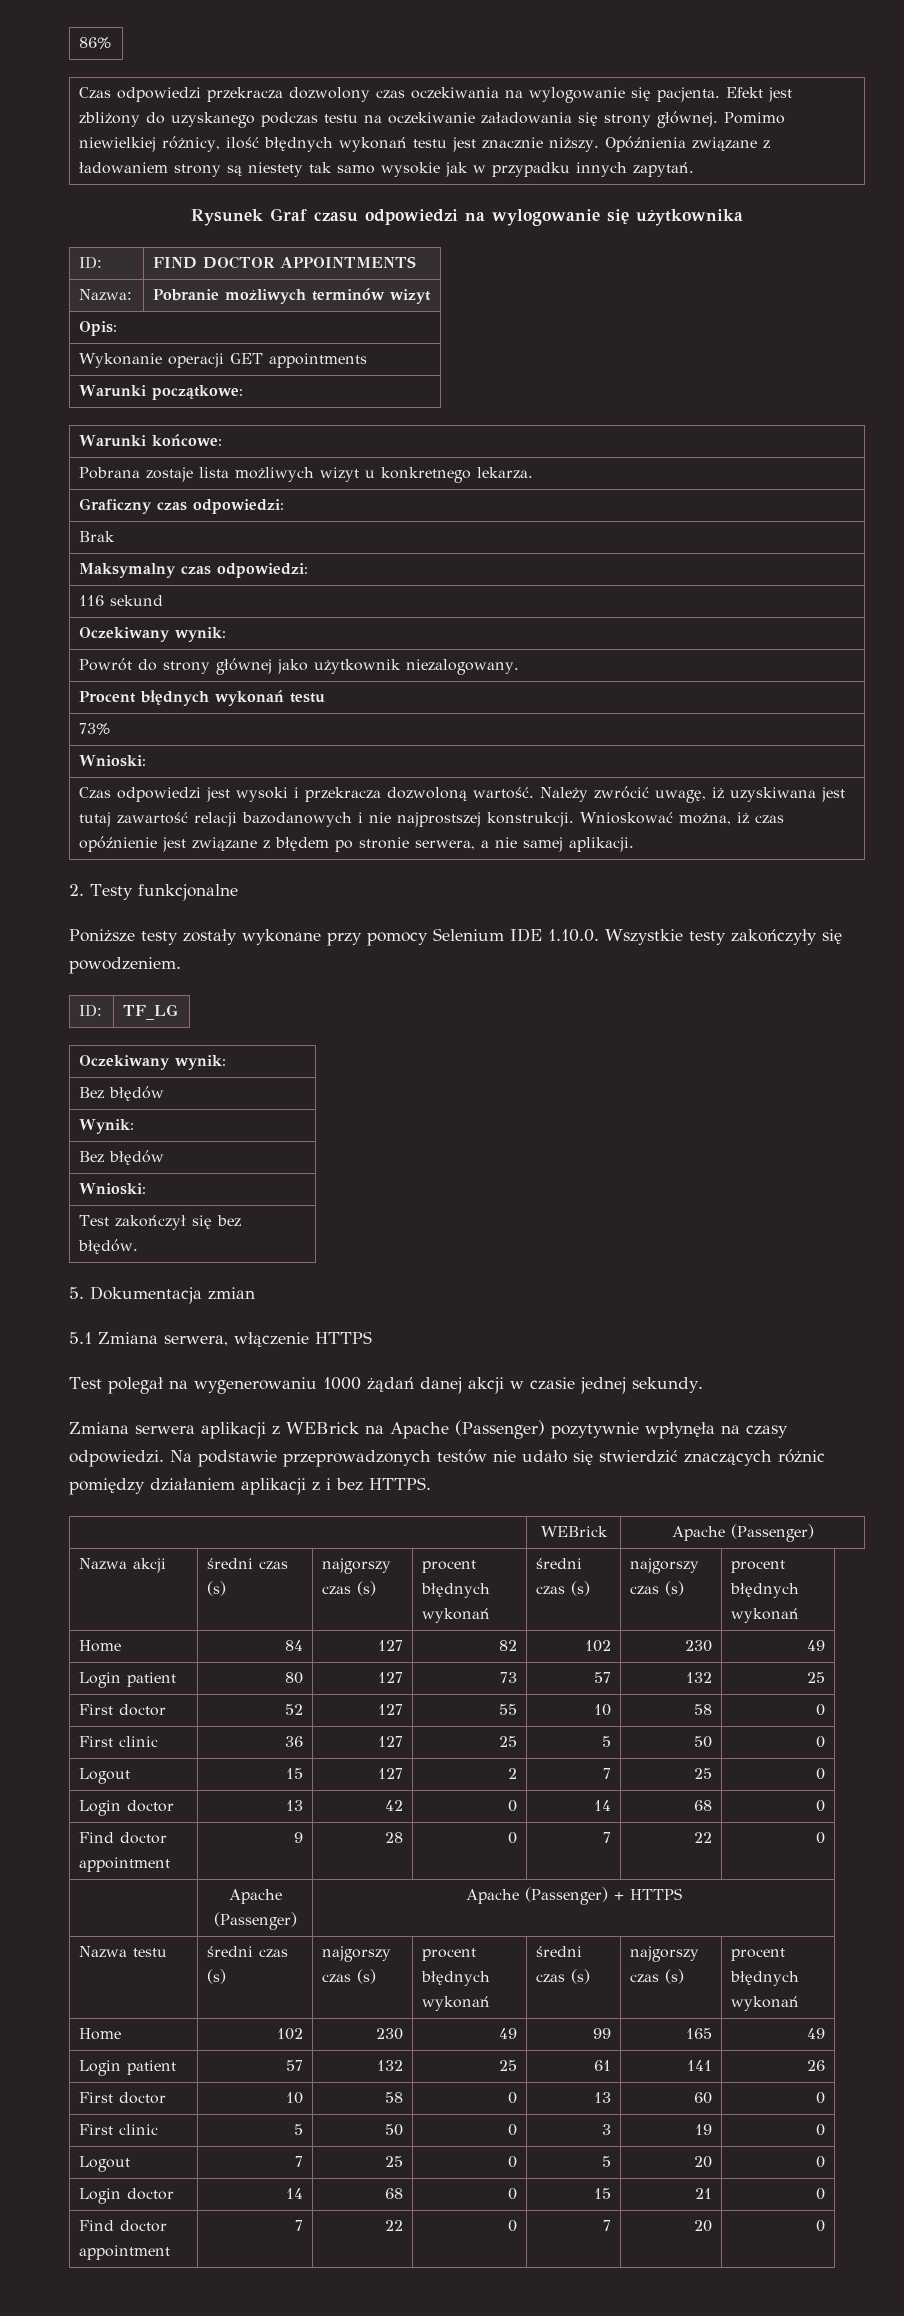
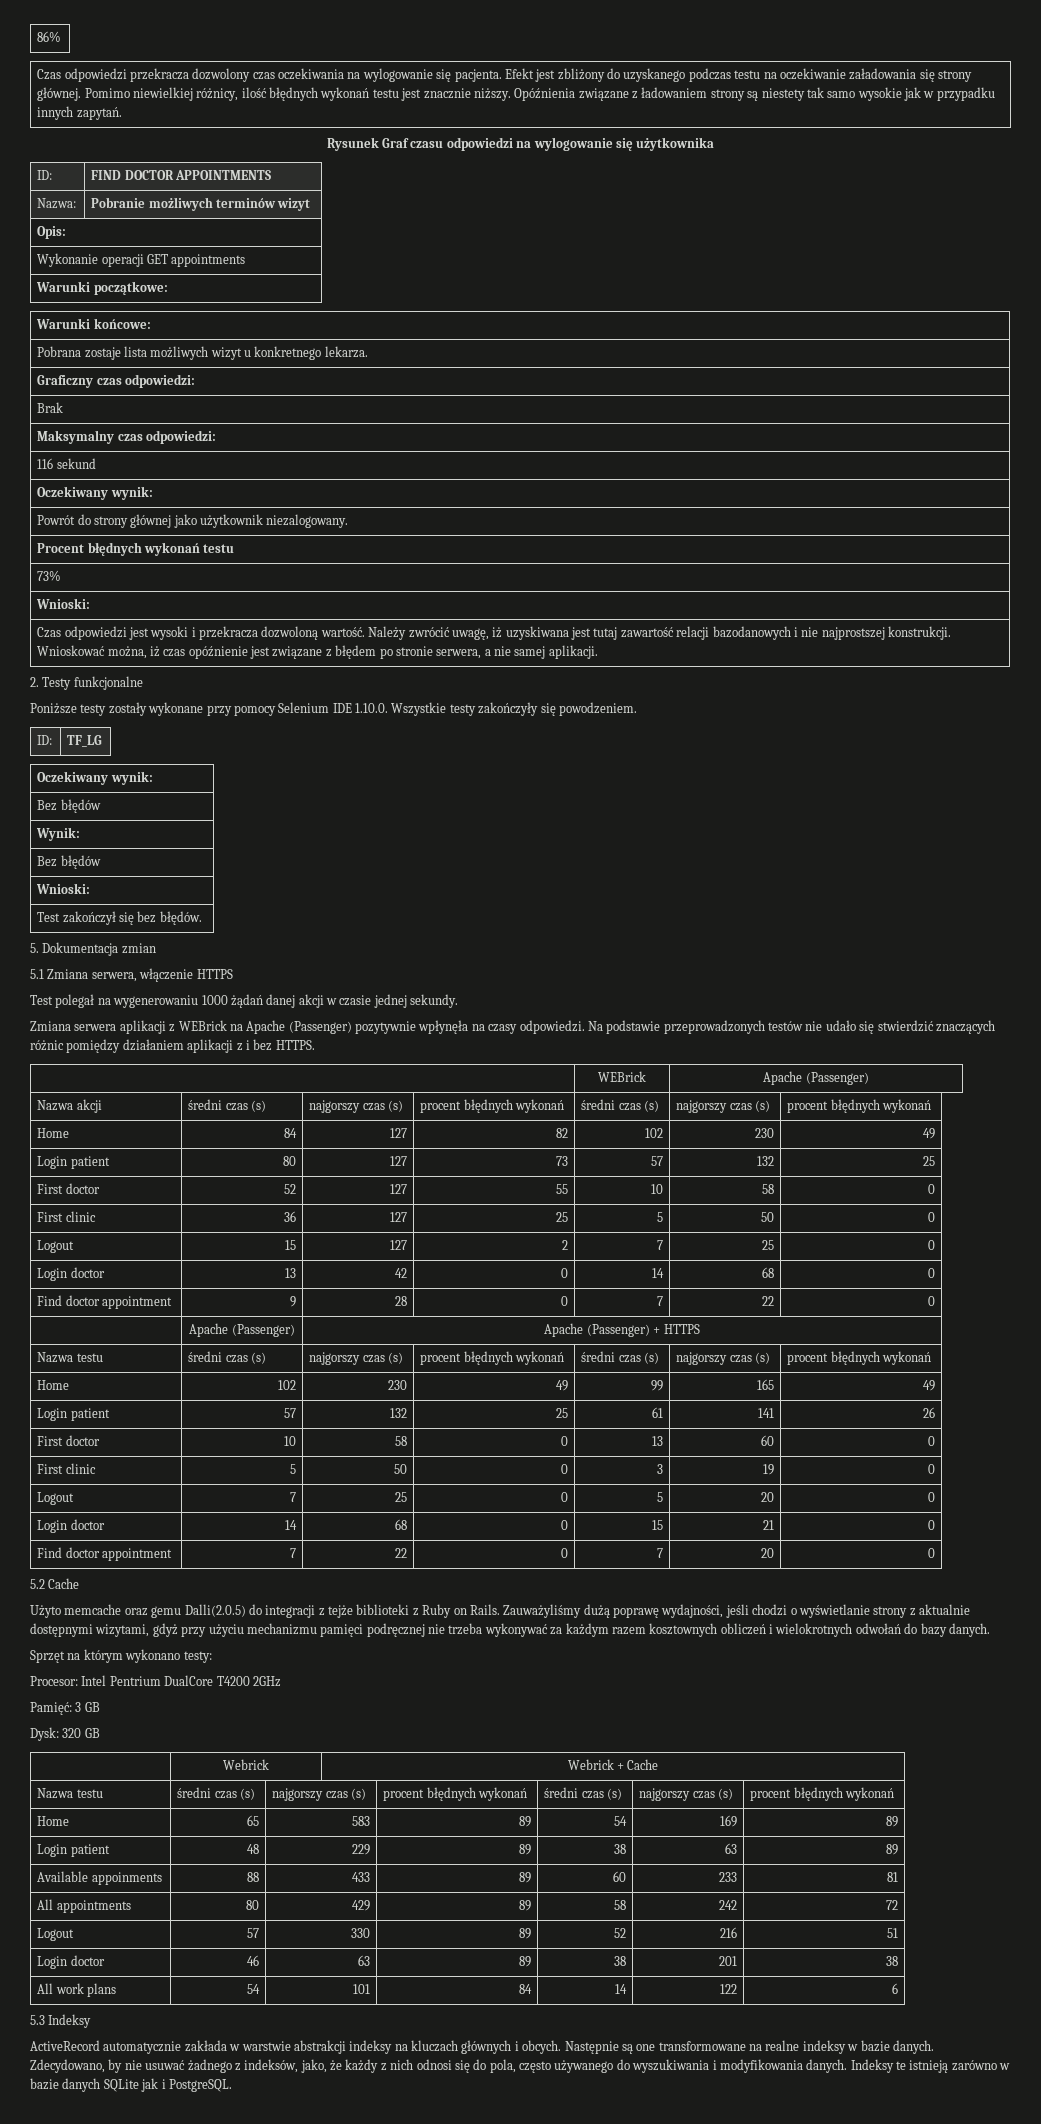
+ 5.2 Cache
+ Użyto memcache oraz gemu Dalli(2.0.5) do integracji z tejże biblioteki z Ruby on Rails. Zauważyliśmy dużą poprawę wydajności, jeśli chodzi o wyświetlanie strony z aktualnie dostępnymi wizytami, gdyż przy użyciu mechanizmu pamięci podręcznej nie trzeba wykonywać za każdym razem kosztownych obliczeń i wielokrotnych odwołań do bazy danych.
+ Sprzęt na którym wykonano testy:
+ Procesor: Intel Pentrium DualCore T4200 2GHz
+ Pamięć: 3 GB
+ Dysk: 320 GB
+ | Webrick | Webrick + Cache
+ Nazwa testu | średni czas (s) | najgorszy czas (s) | procent błędnych wykonań | średni czas (s) | najgorszy czas (s) | procent błędnych wykonań
+ Home | 65 | 583 | 89 | 54 | 169 | 89
+ Login patient | 48 | 229 | 89 | 38 | 63 | 89
+ Available appoinments | 88 | 433 | 89 | 60 | 233 | 81
+ All appointments | 80 | 429 | 89 | 58 | 242 | 72
+ Logout | 57 | 330 | 89 | 52 | 216 | 51
+ Login doctor | 46 | 63 | 89 | 38 | 201 | 38
+ All work plans | 54 | 101 | 84 | 14 | 122 | 6
+ 5.3 Indeksy
+ ActiveRecord automatycznie zakłada w warstwie abstrakcji indeksy na kluczach głównych i obcych. Następnie są one transformowane na realne indeksy w bazie danych. Zdecydowano, by nie usuwać żadnego z indeksów, jako, że każdy z nich odnosi się do pola, często używanego do wyszukiwania i modyfikowania danych. Indeksy te istnieją zarówno w bazie danych SQLite jak i PostgreSQL.

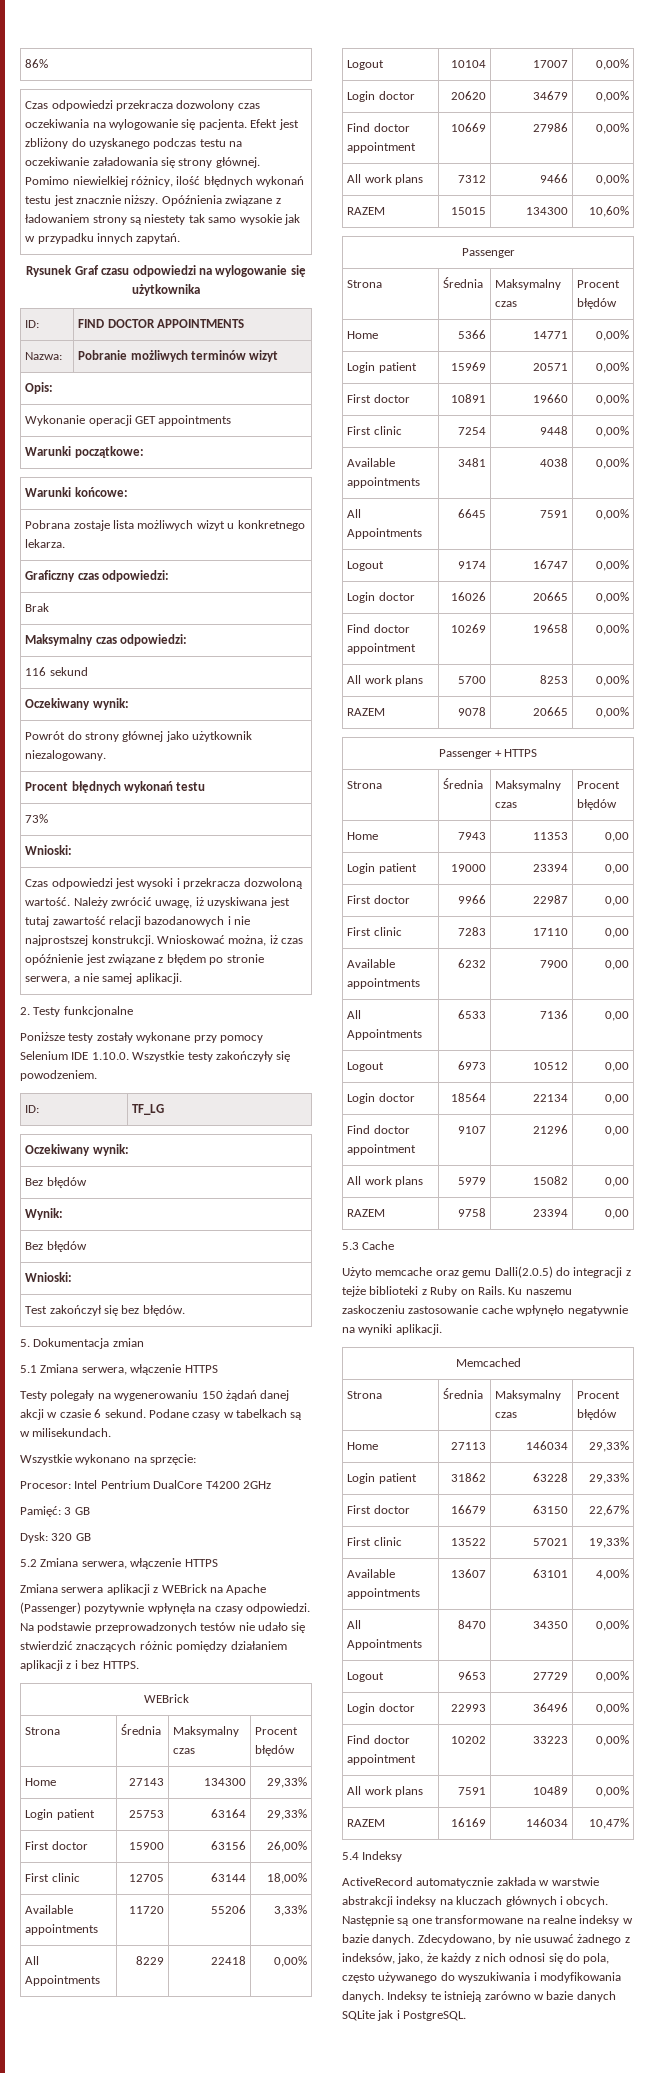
- Test polegał na wygenerowaniu 1000 żądań danej akcji w czasie jednej sekundy.
+ Testy polegały na wygenerowaniu 150 żądań danej akcji w czasie 6 sekund. Podane czasy w tabelkach są w milisekundach.
+ Wszystkie wykonano na sprzęcie:
+ Procesor: Intel Pentrium DualCore T4200 2GHz
+ Pamięć: 3 GB
+ Dysk: 320 GB
+ 5.2 Zmiana serwera, włączenie HTTPS
  Na podstawie przeprowadzonych testów nie udało się stwierdzić znaczących różnic pomiędzy działaniem aplikacji z i bez HTTPS.
- | WEBrick | Apache (Passenger)
- Nazwa akcji | średni czas (s) | najgorszy czas (s) | procent błędnych wykonań | średni czas (s) | najgorszy czas (s) | procent błędnych wykonań
- Home | 84 | 127 | 82 | 102 | 230 | 49
- Login patient | 80 | 127 | 73 | 57 | 132 | 25
- First doctor | 52 | 127 | 55 | 10 | 58 | 0
- First clinic | 36 | 127 | 25 | 5 | 50 | 0
- Logout | 15 | 127 | 2 | 7 | 25 | 0
- Login doctor | 13 | 42 | 0 | 14 | 68 | 0
- Find doctor appointment | 9 | 28 | 0 | 7 | 22 | 0
- | Apache (Passenger) | Apache (Passenger) + HTTPS
- Nazwa testu | średni czas (s) | najgorszy czas (s) | procent błędnych wykonań | średni czas (s) | najgorszy czas (s) | procent błędnych wykonań
- Home | 102 | 230 | 49 | 99 | 165 | 49
- Login patient | 57 | 132 | 25 | 61 | 141 | 26
- First doctor | 10 | 58 | 0 | 13 | 60 | 0
- First clinic | 5 | 50 | 0 | 3 | 19 | 0
- Logout | 7 | 25 | 0 | 5 | 20 | 0
- Login doctor | 14 | 68 | 0 | 15 | 21 | 0
- Find doctor appointment | 7 | 22 | 0 | 7 | 20 | 0
- 5.2 Cache
+ WEBrick
+ Strona | Średnia | Maksymalny czas | Procent błędów
+ Home | 27143 | 134300 | 29,33%
+ Login patient | 25753 | 63164 | 29,33%
+ First doctor | 15900 | 63156 | 26,00%
+ First clinic | 12705 | 63144 | 18,00%
+ Available appointments | 11720 | 55206 | 3,33%
+ All Appointments | 8229 | 22418 | 0,00%
+ Logout | 10104 | 17007 | 0,00%
+ Login doctor | 20620 | 34679 | 0,00%
+ Find doctor appointment | 10669 | 27986 | 0,00%
+ All work plans | 7312 | 9466 | 0,00%
+ RAZEM | 15015 | 134300 | 10,60%
+ Passenger
+ Strona | Średnia | Maksymalny czas | Procent błędów
+ Home | 5366 | 14771 | 0,00%
+ Login patient | 15969 | 20571 | 0,00%
+ First doctor | 10891 | 19660 | 0,00%
+ First clinic | 7254 | 9448 | 0,00%
+ Available appointments | 3481 | 4038 | 0,00%
+ All Appointments | 6645 | 7591 | 0,00%
+ Logout | 9174 | 16747 | 0,00%
+ Login doctor | 16026 | 20665 | 0,00%
+ Find doctor appointment | 10269 | 19658 | 0,00%
+ All work plans | 5700 | 8253 | 0,00%
+ RAZEM | 9078 | 20665 | 0,00%
+ Passenger + HTTPS
+ Strona | Średnia | Maksymalny czas | Procent błędów
+ Home | 7943 | 11353 | 0,00
+ Login patient | 19000 | 23394 | 0,00
+ First doctor | 9966 | 22987 | 0,00
+ First clinic | 7283 | 17110 | 0,00
+ Available appointments | 6232 | 7900 | 0,00
+ All Appointments | 6533 | 7136 | 0,00
+ Logout | 6973 | 10512 | 0,00
+ Login doctor | 18564 | 22134 | 0,00
+ Find doctor appointment | 9107 | 21296 | 0,00
+ All work plans | 5979 | 15082 | 0,00
+ RAZEM | 9758 | 23394 | 0,00
+ 5.3 Cache
- Zauważyliśmy dużą poprawę wydajności, jeśli chodzi o wyświetlanie strony z aktualnie dostępnymi wizytami, gdyż przy użyciu mechanizmu pamięci podręcznej nie trzeba wykonywać za każdym razem kosztownych obliczeń i wielokrotnych odwołań do bazy danych.
- Sprzęt na którym wykonano testy:
- Procesor: Intel Pentrium DualCore T4200 2GHz
- Pamięć: 3 GB
- Dysk: 320 GB
- | Webrick | Webrick + Cache
- Nazwa testu | średni czas (s) | najgorszy czas (s) | procent błędnych wykonań | średni czas (s) | najgorszy czas (s) | procent błędnych wykonań
- Home | 65 | 583 | 89 | 54 | 169 | 89
- Login patient | 48 | 229 | 89 | 38 | 63 | 89
- Available appoinments | 88 | 433 | 89 | 60 | 233 | 81
- All appointments | 80 | 429 | 89 | 58 | 242 | 72
- Logout | 57 | 330 | 89 | 52 | 216 | 51
- Login doctor | 46 | 63 | 89 | 38 | 201 | 38
- All work plans | 54 | 101 | 84 | 14 | 122 | 6
- 5.3 Indeksy
+ Ku naszemu zaskoczeniu zastosowanie cache wpłynęło negatywnie na wyniki aplikacji.
+ Memcached
+ Strona | Średnia | Maksymalny czas | Procent błędów
+ Home | 27113 | 146034 | 29,33%
+ Login patient | 31862 | 63228 | 29,33%
+ First doctor | 16679 | 63150 | 22,67%
+ First clinic | 13522 | 57021 | 19,33%
+ Available appointments | 13607 | 63101 | 4,00%
+ All Appointments | 8470 | 34350 | 0,00%
+ Logout | 9653 | 27729 | 0,00%
+ Login doctor | 22993 | 36496 | 0,00%
+ Find doctor appointment | 10202 | 33223 | 0,00%
+ All work plans | 7591 | 10489 | 0,00%
+ RAZEM | 16169 | 146034 | 10,47%
+ 5.4 Indeksy

